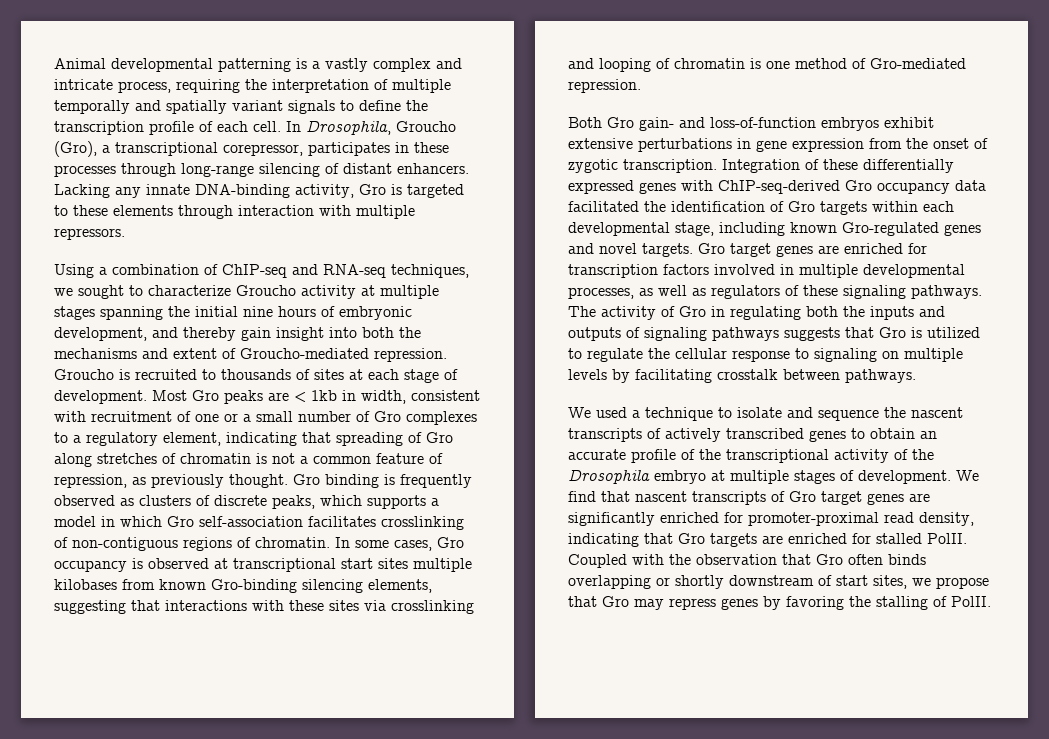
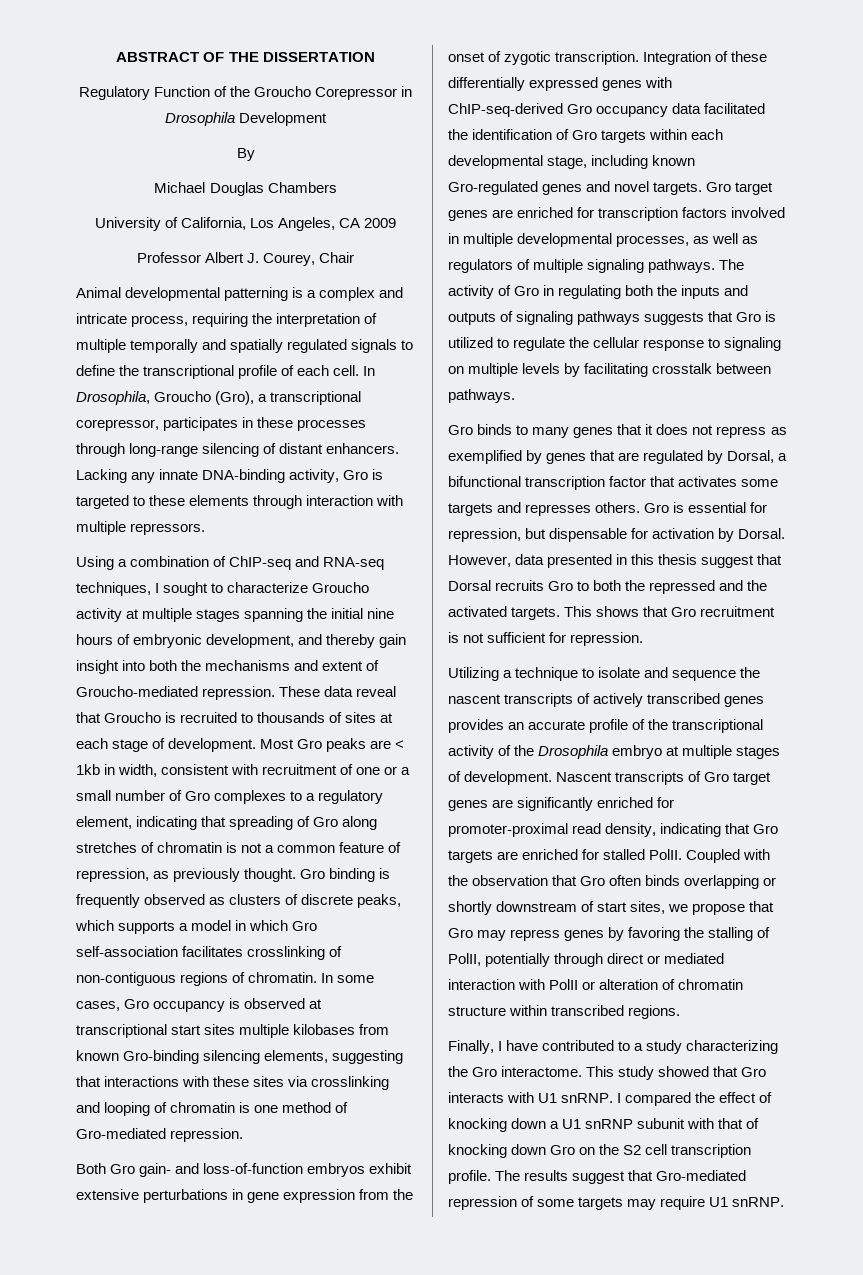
+ ABSTRACT OF THE DISSERTATION
+ Regulatory Function of the Groucho Corepressor in Drosophila Development
+ By
+ Michael Douglas Chambers
+ University of California, Los Angeles, CA 2009
+ Professor Albert J. Courey, Chair
- Animal developmental patterning is a vastly complex and intricate process, requiring the interpretation of multiple temporally and spatially variant signals to define the transcription profile of each cell.
+ Animal developmental patterning is a complex and intricate process, requiring the interpretation of multiple temporally and spatially regulated signals to define the transcriptional profile of each cell.
- Using a combination of ChIP-seq and RNA-seq techniques, we sought to characterize Groucho activity at multiple stages spanning the initial nine hours of embryonic development, and thereby gain insight into both the mechanisms and extent of Groucho-mediated repression.
+ Using a combination of ChIP-seq and RNA-seq techniques, I sought to characterize Groucho activity at multiple stages spanning the initial nine hours of embryonic development, and thereby gain insight into both the mechanisms and extent of Groucho-mediated repression.
- Groucho is recruited to thousands of sites at each stage of development.
+ These data reveal that Groucho is recruited to thousands of sites at each stage of development.
- Gro target genes are enriched for transcription factors involved in multiple developmental processes, as well as regulators of these signaling pathways.
+ Gro target genes are enriched for transcription factors involved in multiple developmental processes, as well as regulators of multiple signaling pathways.
- We used a technique to isolate and sequence the nascent transcripts of actively transcribed genes to obtain an accurate profile of the transcriptional activity of the Drosophila embryo at multiple stages of development.
+ Gro binds to many genes that it does not repress as exemplified by genes that are regulated by Dorsal, a bifunctional transcription factor that activates some targets and represses others. Gro is essential for repression, but dispensable for activation by Dorsal. However, data presented in this thesis suggest that Dorsal recruits Gro to both the repressed and the activated targets. This shows that Gro recruitment is not sufficient for repression.
+ Utilizing a technique to isolate and sequence the nascent transcripts of actively transcribed genes provides an accurate profile of the transcriptional activity of the Drosophila embryo at multiple stages of development.
- We find that nascent transcripts of Gro target genes are significantly enriched for promoter-proximal read density, indicating that Gro targets are enriched for stalled PolII.
+ Nascent transcripts of Gro target genes are significantly enriched for promoter-proximal read density, indicating that Gro targets are enriched for stalled PolII.
- Coupled with the observation that Gro often binds overlapping or shortly downstream of start sites, we propose that Gro may repress genes by favoring the stalling of PolII.
+ Coupled with the observation that Gro often binds overlapping or shortly downstream of start sites, we propose that Gro may repress genes by favoring the stalling of PolII, potentially through direct or mediated interaction with PolII or alteration of chromatin structure within transcribed regions.
+ Finally, I have contributed to a study characterizing the Gro interactome. This study showed that Gro interacts with U1 snRNP. I compared the effect of knocking down a U1 snRNP subunit with that of knocking down Gro on the S2 cell transcription profile. The results suggest that Gro-mediated repression of some targets may require U1 snRNP.

